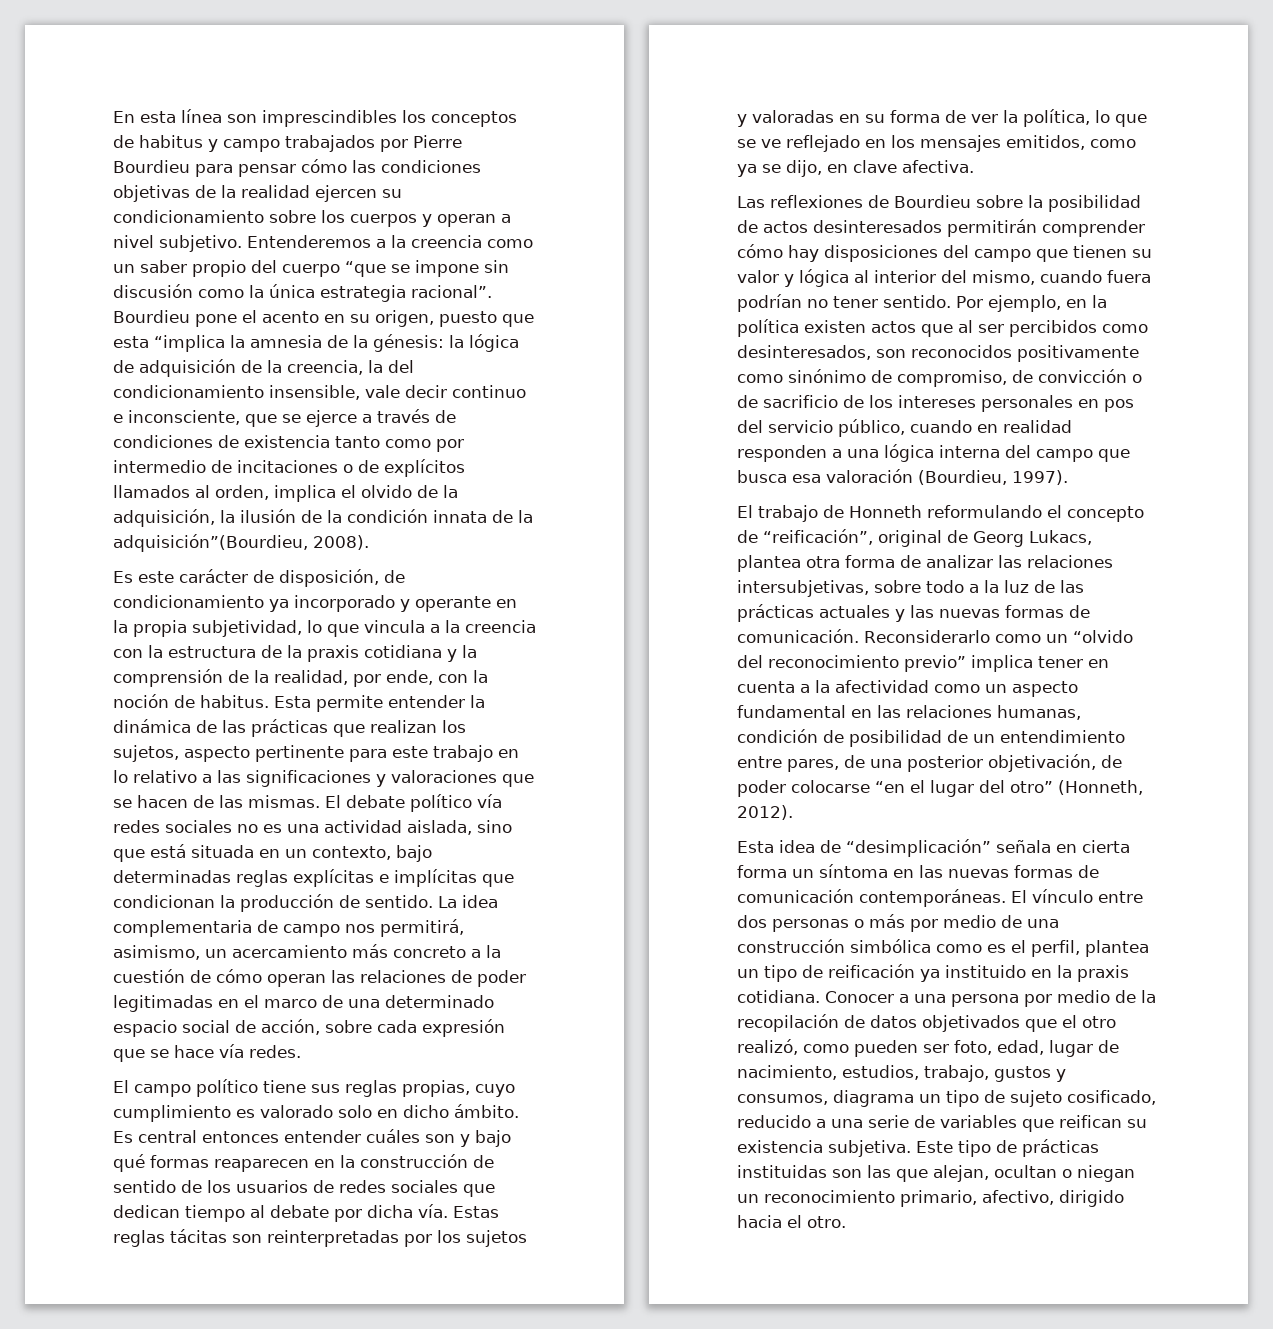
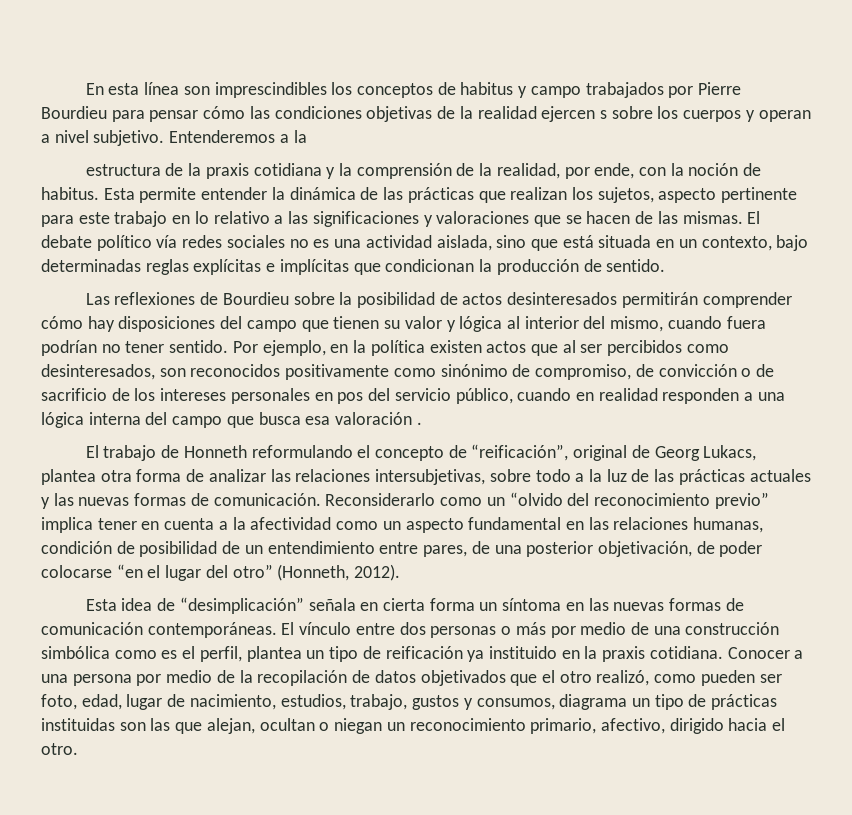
- En esta línea son imprescindibles los conceptos de habitus y campo trabajados por Pierre Bourdieu para pensar cómo las condiciones objetivas de la realidad ejercen su condicionamiento sobre los cuerpos y operan a nivel subjetivo.
+ En esta línea son imprescindibles los conceptos de habitus y campo trabajados por Pierre Bourdieu para pensar cómo las condiciones objetivas de la realidad ejercen s sobre los cuerpos y operan a nivel subjetivo.
- Entenderemos a la creencia como un saber propio del cuerpo “que se impone sin discusión como la única estrategia racional”. Bourdieu pone el acento en su origen, puesto que esta “implica la amnesia de la génesis: la lógica de adquisición de la creencia, la del condicionamiento insensible, vale decir continuo e inconsciente, que se ejerce a través de condiciones de existencia tanto como por intermedio de incitaciones o de explícitos llamados al orden, implica el olvido de la adquisición, la ilusión de la condición innata de la adquisición”(Bourdieu, 2008).
- Es este carácter de disposición, de condicionamiento ya incorporado y operante en la propia subjetividad, lo que vincula a la creencia con la estructura de la praxis cotidiana y la comprensión de la realidad, por ende, con la noción de habitus.
+ Entenderemos a la
+ estructura de la praxis cotidiana y la comprensión de la realidad, por ende, con la noción de habitus.
- La idea complementaria de campo nos permitirá, asimismo, un acercamiento más concreto a la cuestión de cómo operan las relaciones de poder legitimadas en el marco de una determinado espacio social de acción, sobre cada expresión que se hace vía redes.
- El campo político tiene sus reglas propias, cuyo cumplimiento es valorado solo en dicho ámbito. Es central entonces entender cuáles son y bajo qué formas reaparecen en la construcción de sentido de los usuarios de redes sociales que dedican tiempo al debate por dicha vía. Estas reglas tácitas son reinterpretadas por los sujetos y valoradas en su forma de ver la política, lo que se ve reflejado en los mensajes emitidos, como ya se dijo, en clave afectiva.
- Por ejemplo, en la política existen actos que al ser percibidos como desinteresados, son reconocidos positivamente como sinónimo de compromiso, de convicción o de sacrificio de los intereses personales en pos del servicio público, cuando en realidad responden a una lógica interna del campo que busca esa valoración (Bourdieu, 1997).
+ Por ejemplo, en la política existen actos que al ser percibidos como desinteresados, son reconocidos positivamente como sinónimo de compromiso, de convicción o de sacrificio de los intereses personales en pos del servicio público, cuando en realidad responden a una lógica interna del campo que busca esa valoración .
- Conocer a una persona por medio de la recopilación de datos objetivados que el otro realizó, como pueden ser foto, edad, lugar de nacimiento, estudios, trabajo, gustos y consumos, diagrama un tipo de sujeto cosificado, reducido a una serie de variables que reifican su existencia subjetiva. Este tipo de prácticas instituidas son las que alejan, ocultan o niegan un reconocimiento primario, afectivo, dirigido hacia el otro.
+ Conocer a una persona por medio de la recopilación de datos objetivados que el otro realizó, como pueden ser foto, edad, lugar de nacimiento, estudios, trabajo, gustos y consumos, diagrama un tipo de prácticas instituidas son las que alejan, ocultan o niegan un reconocimiento primario, afectivo, dirigido hacia el otro.

